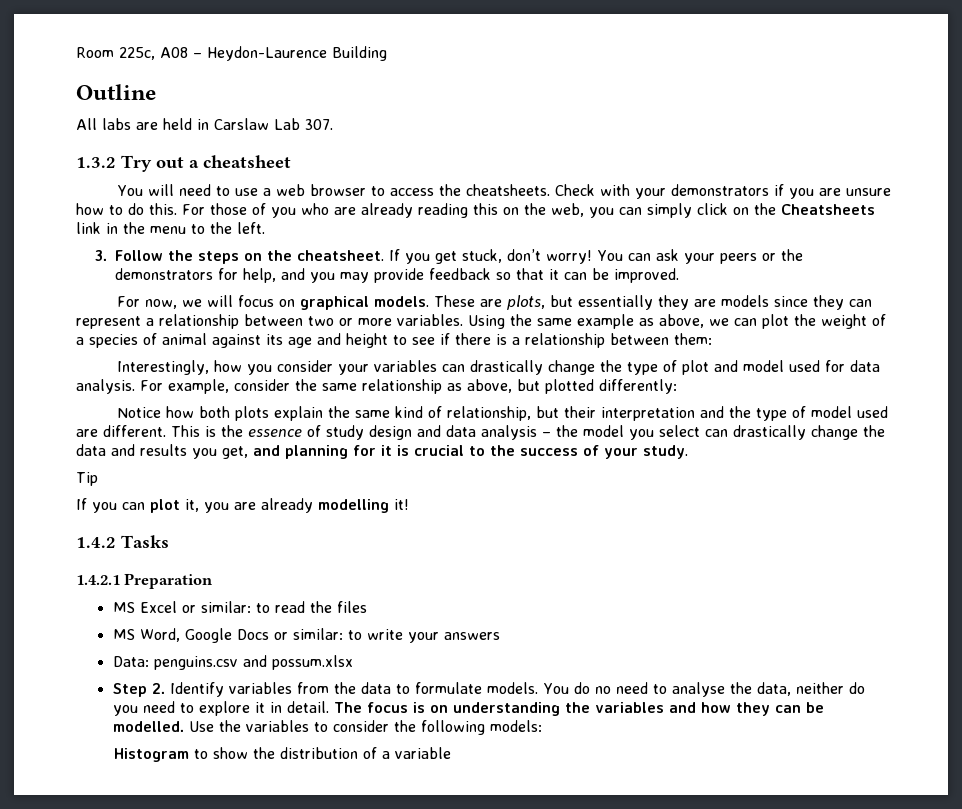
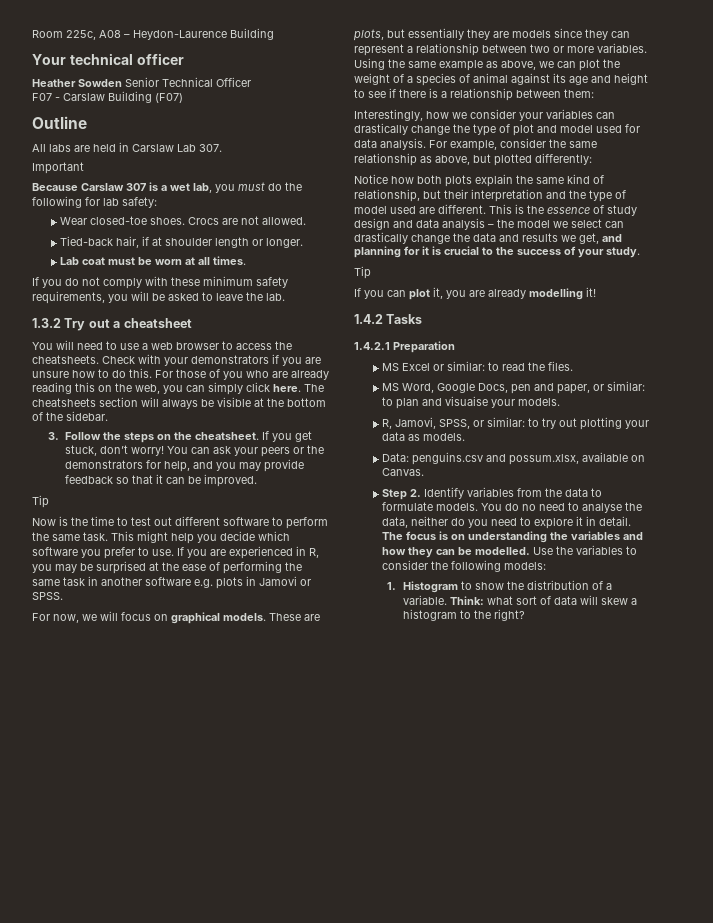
+ Your technical officer
+ Heather Sowden Senior Technical Officer
+ F07 - Carslaw Building (F07)
+ Important
+ Because Carslaw 307 is a wet lab, you must do the following for lab safety:
+ Wear closed-toe shoes. Crocs are not allowed.
+ Tied-back hair, if at shoulder length or longer.
+ Lab coat must be worn at all times.
+ If you do not comply with these minimum safety requirements, you will be asked to leave the lab.
- For those of you who are already reading this on the web, you can simply click on the Cheatsheets link in the menu to the left.
+ For those of you who are already reading this on the web, you can simply click here. The cheatsheets section will always be visible at the bottom of the sidebar.
  You can ask your peers or the demonstrators for help, and you may provide feedback so that it can be improved.
+ Tip
+ Now is the time to test out different software to perform the same task. This might help you decide which software you prefer to use. If you are experienced in R, you may be surprised at the ease of performing the same task in another software e.g. plots in Jamovi or SPSS.
- Interestingly, how you consider your variables can drastically change the type of plot and model used for data analysis.
+ Interestingly, how we consider your variables can drastically change the type of plot and model used for data analysis.
- This is the essence of study design and data analysis – the model you select can drastically change the data and results you get, and planning for it is crucial to the success of your study.
+ This is the essence of study design and data analysis – the model we select can drastically change the data and results we get, and planning for it is crucial to the success of your study.
- MS Excel or similar: to read the files
+ MS Excel or similar: to read the files.
- MS Word, Google Docs or similar: to write your answers
+ MS Word, Google Docs, pen and paper, or similar: to plan and visuaise your models.
+ R, Jamovi, SPSS, or similar: to try out plotting your data as models.
- Data: penguins.csv and possum.xlsx
+ Data: penguins.csv and possum.xlsx, available on Canvas.
- Histogram to show the distribution of a variable
+ 1. Histogram to show the distribution of a variable. Think: what sort of data will skew a histogram to the right?

